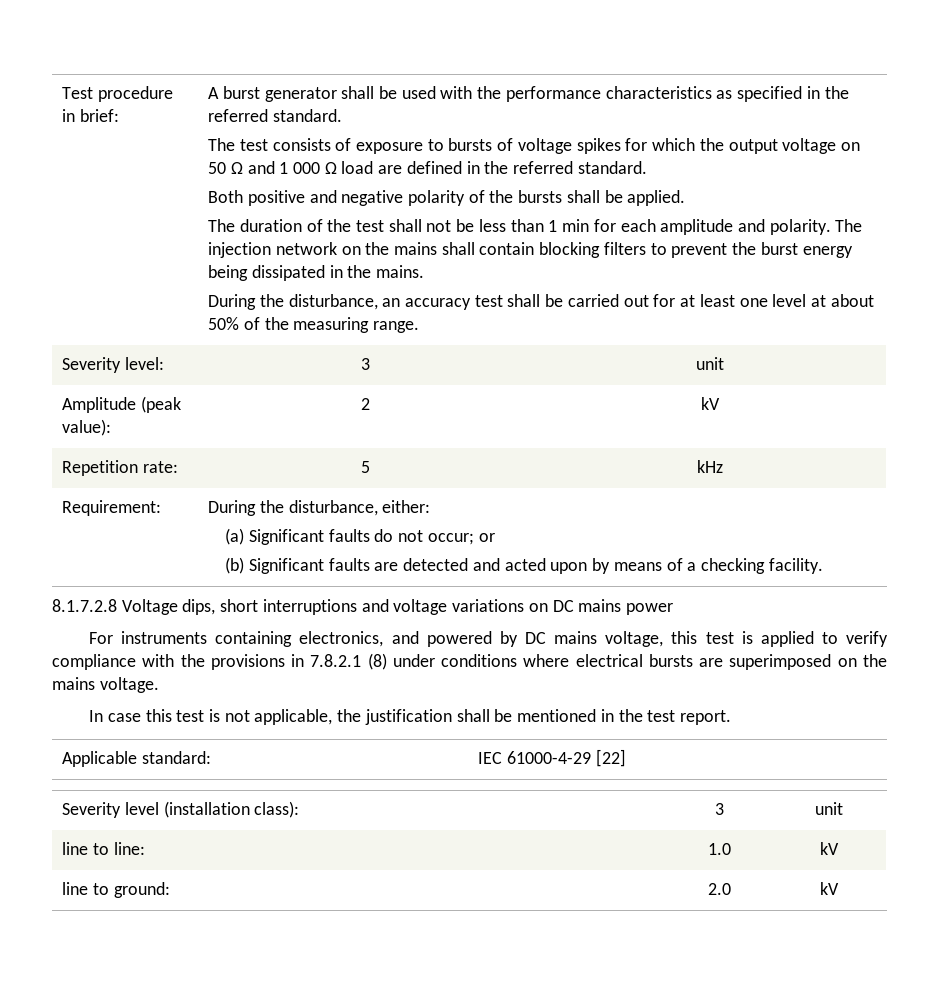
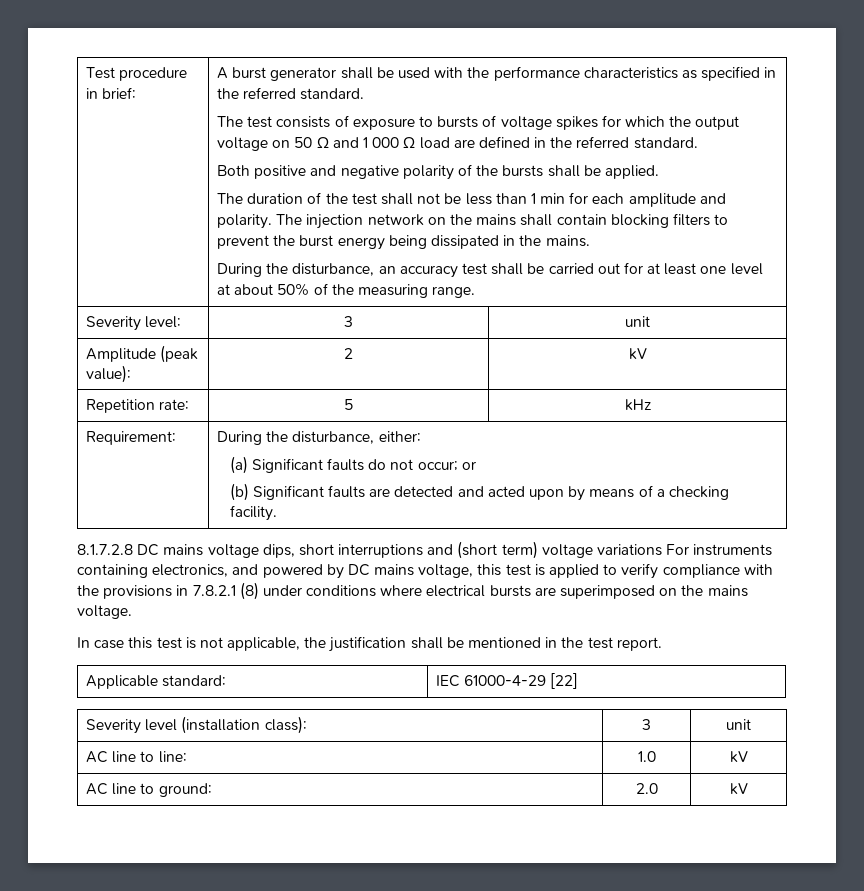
- 8.1.7.2.8 Voltage dips, short interruptions and voltage variations on DC mains power
- For instruments containing electronics, and powered by DC mains voltage, this test is applied to verify compliance with the provisions in 7.8.2.1 (8) under conditions where electrical bursts are superimposed on the mains voltage.
+ 8.1.7.2.8 DC mains voltage dips, short interruptions and (short term) voltage variations For instruments containing electronics, and powered by DC mains voltage, this test is applied to verify compliance with the provisions in 7.8.2.1 (8) under conditions where electrical bursts are superimposed on the mains voltage.
- line to line: | 1.0 | kV
+ AC line to line: | 1.0 | kV
- line to ground: | 2.0 | kV
+ AC line to ground: | 2.0 | kV

